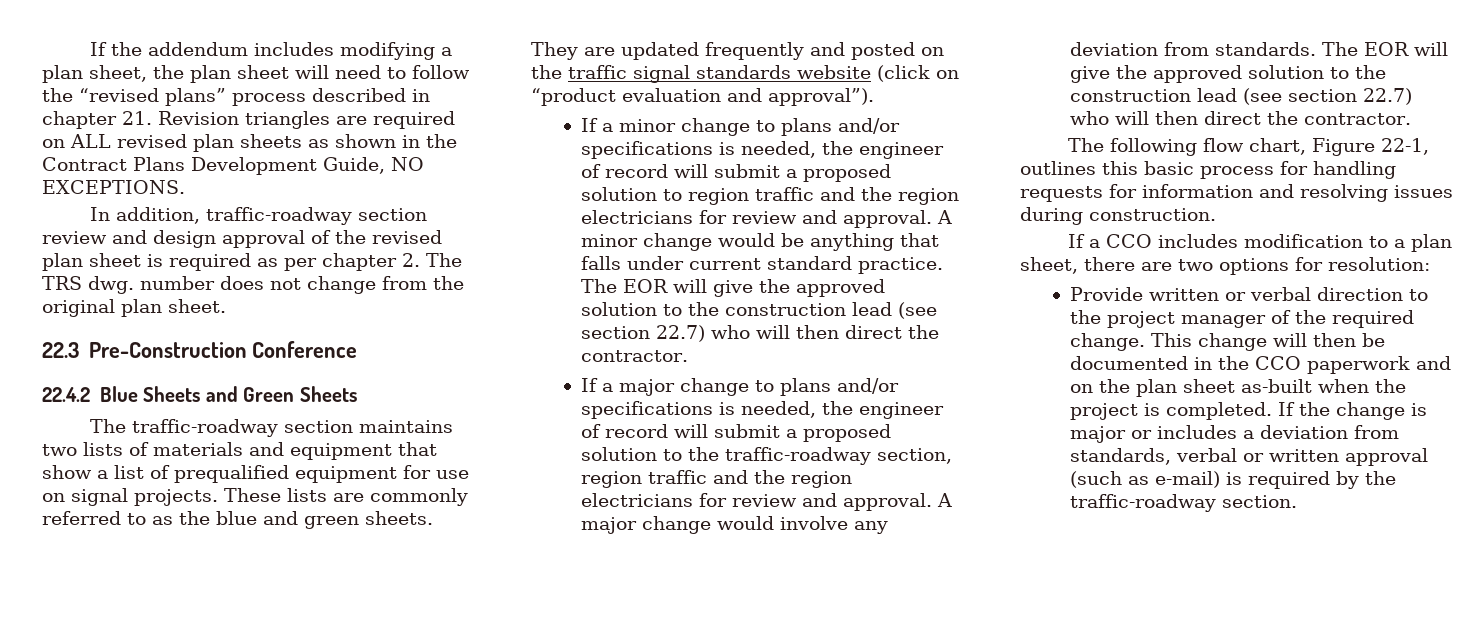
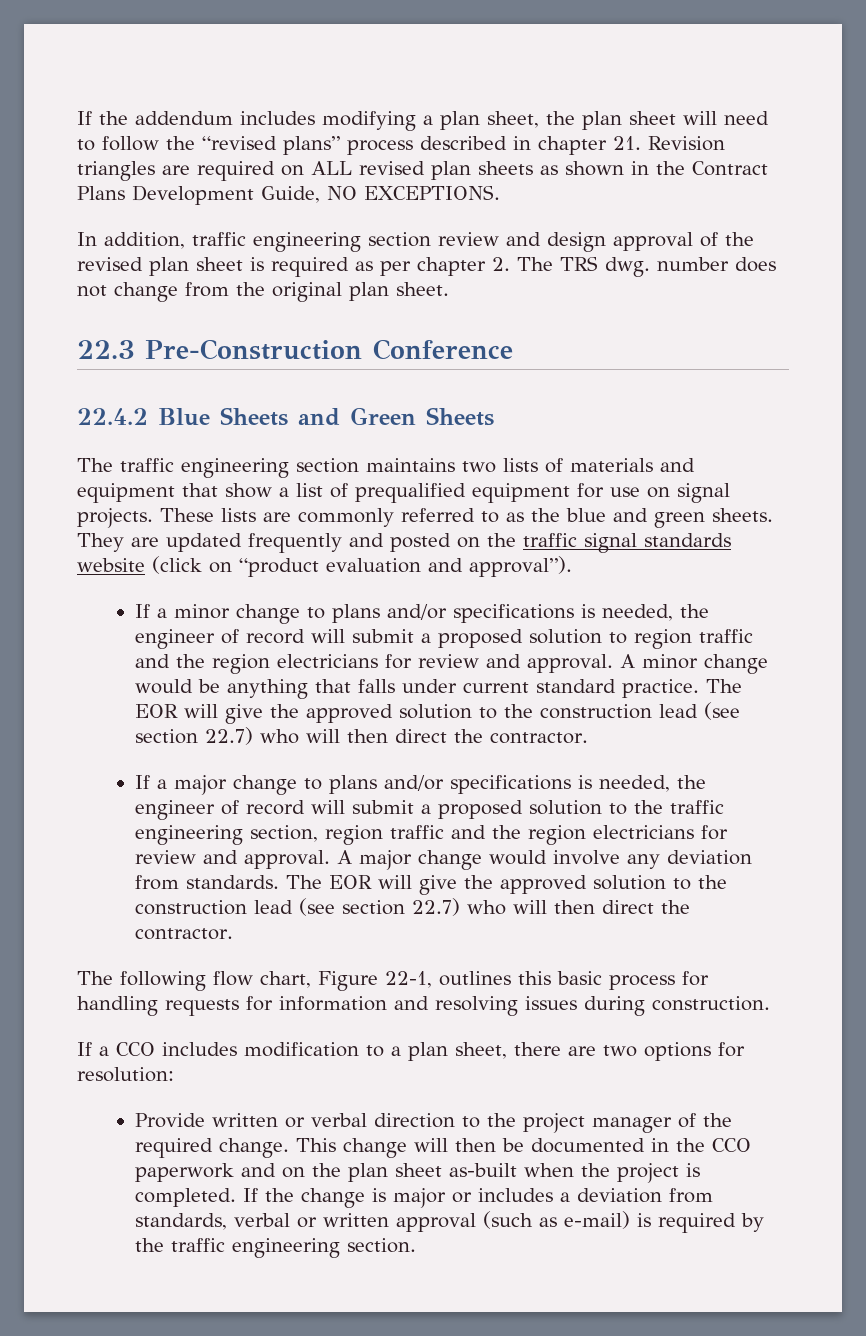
- In addition, traffic-roadway section review and design approval of the revised plan sheet is required as per chapter 2. The TRS dwg. number does not change from the original plan sheet.
+ In addition, traffic engineering section review and design approval of the revised plan sheet is required as per chapter 2. The TRS dwg. number does not change from the original plan sheet.
- The traffic-roadway section maintains two lists of materials and equipment that show a list of prequalified equipment for use on signal projects.
+ The traffic engineering section maintains two lists of materials and equipment that show a list of prequalified equipment for use on signal projects.
- If a major change to plans and/or specifications is needed, the engineer of record will submit a proposed solution to the traffic-roadway section, region traffic and the region electricians for review and approval.
+ If a major change to plans and/or specifications is needed, the engineer of record will submit a proposed solution to the traffic engineering section, region traffic and the region electricians for review and approval.
- If the change is major or includes a deviation from standards, verbal or written approval (such as e-mail) is required by the traffic-roadway section.
+ If the change is major or includes a deviation from standards, verbal or written approval (such as e-mail) is required by the traffic engineering section.

